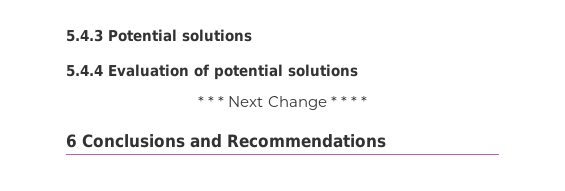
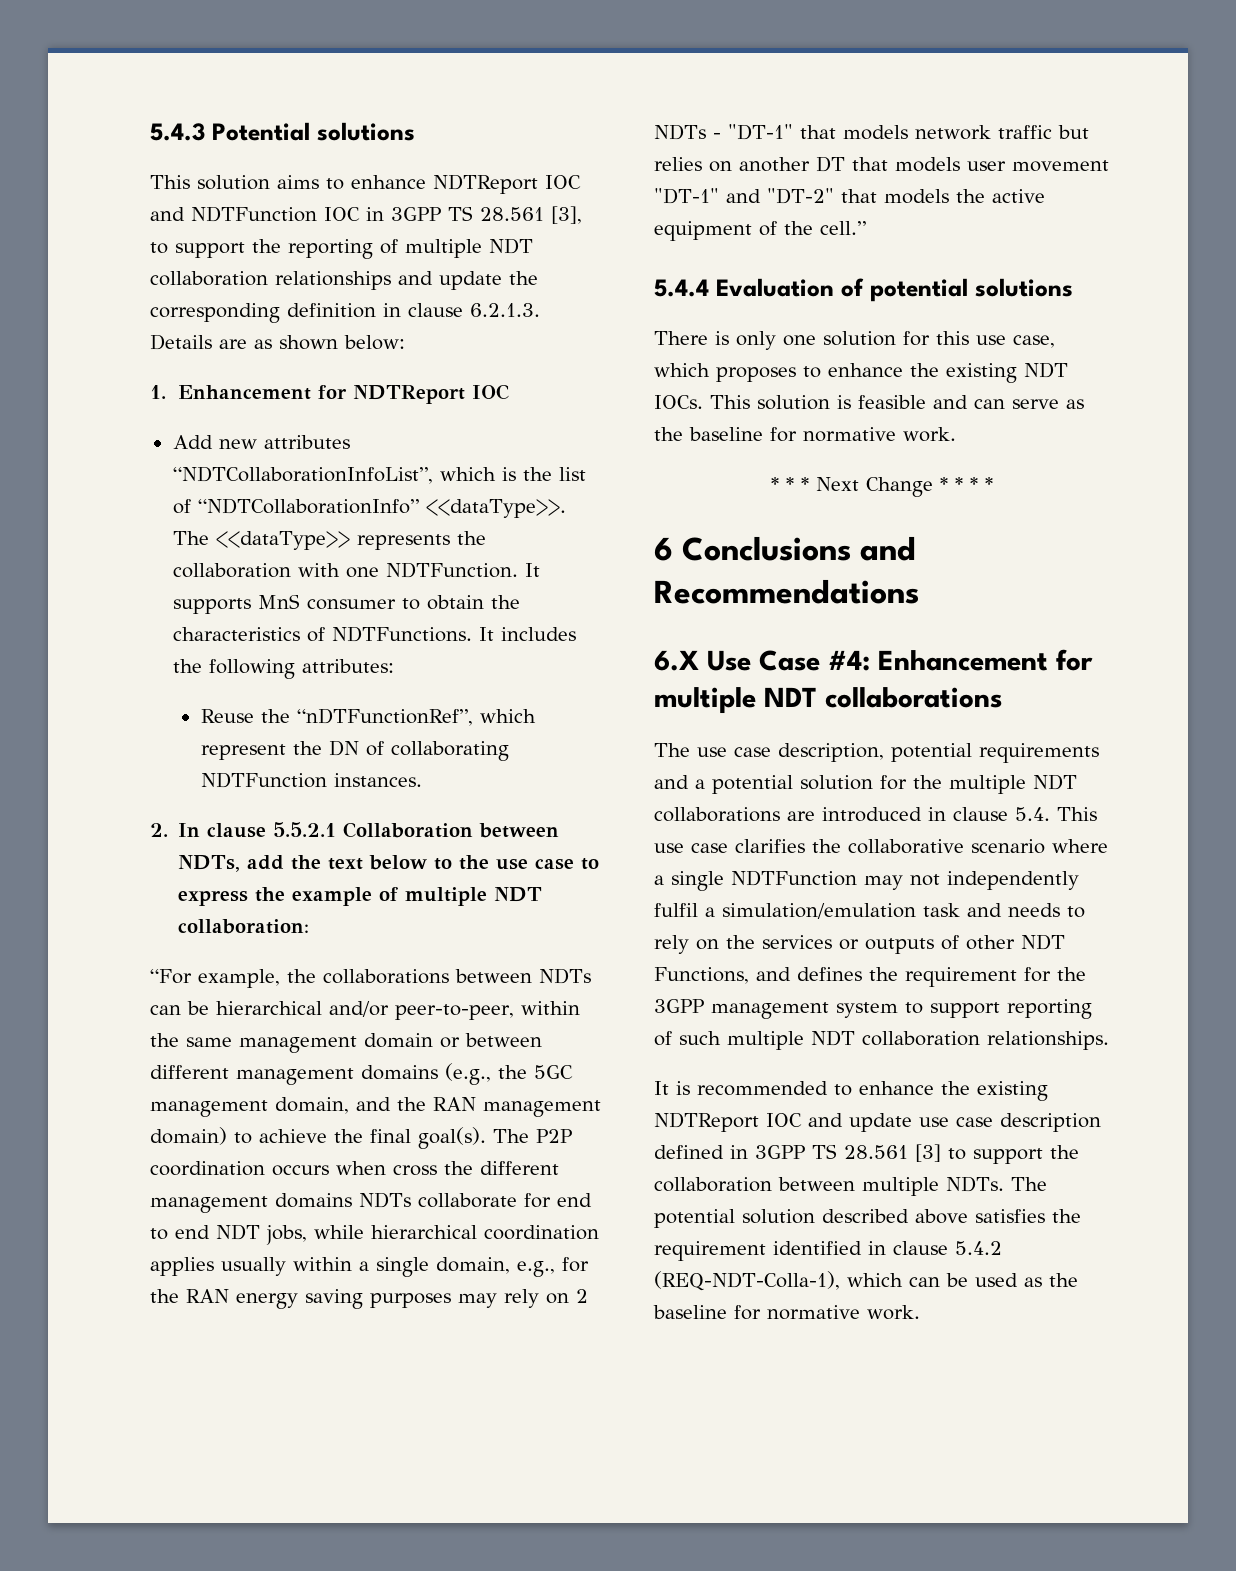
+ This solution aims to enhance NDTReport IOC and NDTFunction IOC in 3GPP TS 28.561 [3], to support the reporting of multiple NDT collaboration relationships and update the corresponding definition in clause 6.2.1.3. Details are as shown below:
+ 1. Enhancement for NDTReport IOC
+ Add new attributes “NDTCollaborationInfoList”, which is the list of “NDTCollaborationInfo” <<dataType>>. The <<dataType>> represents the collaboration with one NDTFunction. It supports MnS consumer to obtain the characteristics of NDTFunctions. It includes the following attributes:
+ Reuse the “nDTFunctionRef”, which represent the DN of collaborating NDTFunction instances.
+ 2. In clause 5.5.2.1 Collaboration between NDTs, add the text below to the use case to express the example of multiple NDT collaboration:
+ “For example, the collaborations between NDTs can be hierarchical and/or peer-to-peer, within the same management domain or between different management domains (e.g., the 5GC management domain, and the RAN management domain) to achieve the final goal(s). The P2P coordination occurs when cross the different management domains NDTs collaborate for end to end NDT jobs, while hierarchical coordination applies usually within a single domain, e.g., for the RAN energy saving purposes may rely on 2 NDTs - "DT-1" that models network traffic but relies on another DT that models user movement "DT-1" and "DT-2" that models the active equipment of the cell.”
+ There is only one solution for this use case, which proposes to enhance the existing NDT IOCs. This solution is feasible and can serve as the baseline for normative work.
+ 6.X Use Case #4: Enhancement for multiple NDT collaborations
+ The use case description, potential requirements and a potential solution for the multiple NDT collaborations are introduced in clause 5.4. This use case clarifies the collaborative scenario where a single NDTFunction may not independently fulfil a simulation/emulation task and needs to rely on the services or outputs of other NDT Functions, and defines the requirement for the 3GPP management system to support reporting of such multiple NDT collaboration relationships.
+ It is recommended to enhance the existing NDTReport IOC and update use case description defined in 3GPP TS 28.561 [3] to support the collaboration between multiple NDTs. The potential solution described above satisfies the requirement identified in clause 5.4.2 (REQ-NDT-Colla-1), which can be used as the baseline for normative work.

